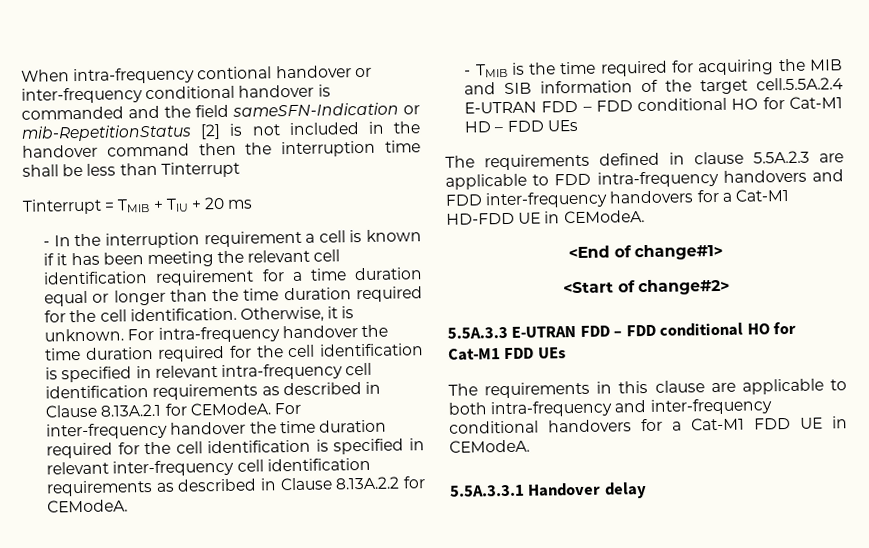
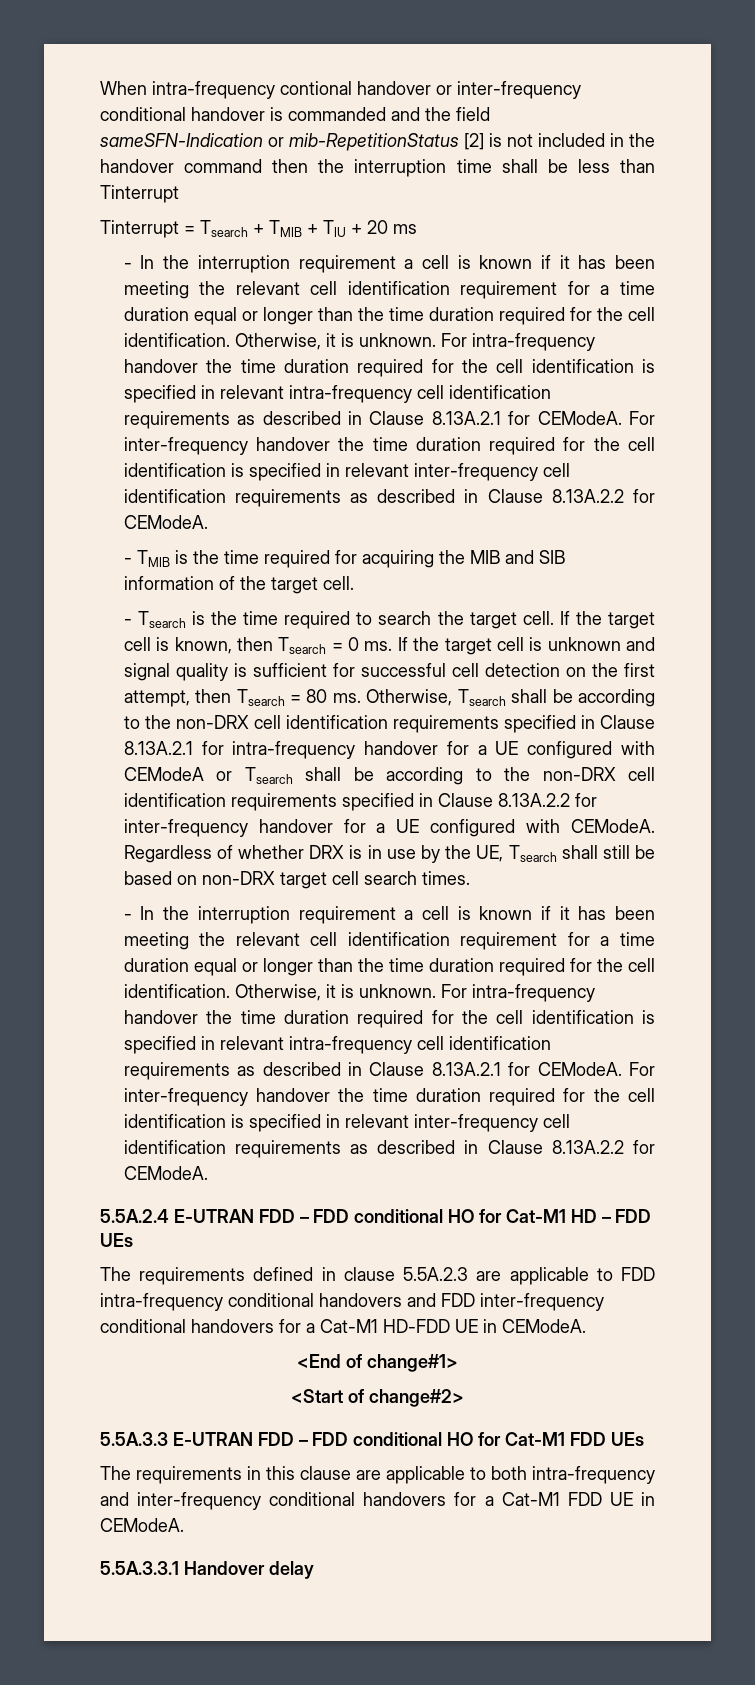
- Tinterrupt = TMIB + TIU + 20 ms
+ Tinterrupt = Tsearch + TMIB + TIU + 20 ms
- - TMIB is the time required for acquiring the MIB and SIB information of the target cell.5.5A.2.4 E-UTRAN FDD – FDD conditional HO for Cat-M1 HD – FDD UEs
+ - TMIB is the time required for acquiring the MIB and SIB information of the target cell.
+ - Tsearch is the time required to search the target cell. If the target cell is known, then Tsearch = 0 ms. If the target cell is unknown and signal quality is sufficient for successful cell detection on the first attempt, then Tsearch = 80 ms. Otherwise, Tsearch shall be according to the non-DRX cell identification requirements specified in Clause 8.13A.2.1 for intra-frequency handover for a UE configured with CEModeA or Tsearch shall be according to the non-DRX cell identification requirements specified in Clause 8.13A.2.2 for inter-frequency handover for a UE configured with CEModeA. Regardless of whether DRX is in use by the UE, Tsearch shall still be based on non-DRX target cell search times.
+ - In the interruption requirement a cell is known if it has been meeting the relevant cell identification requirement for a time duration equal or longer than the time duration required for the cell identification. Otherwise, it is unknown. For intra-frequency handover the time duration required for the cell identification is specified in relevant intra-frequency cell identification requirements as described in Clause 8.13A.2.1 for CEModeA. For inter-frequency handover the time duration required for the cell identification is specified in relevant inter-frequency cell identification requirements as described in Clause 8.13A.2.2 for CEModeA.
+ 5.5A.2.4 E-UTRAN FDD – FDD conditional HO for Cat-M1 HD – FDD UEs
- The requirements defined in clause 5.5A.2.3 are applicable to FDD intra-frequency handovers and FDD inter-frequency handovers for a Cat-M1 HD-FDD UE in CEModeA.
+ The requirements defined in clause 5.5A.2.3 are applicable to FDD intra-frequency conditional handovers and FDD inter-frequency conditional handovers for a Cat-M1 HD-FDD UE in CEModeA.

